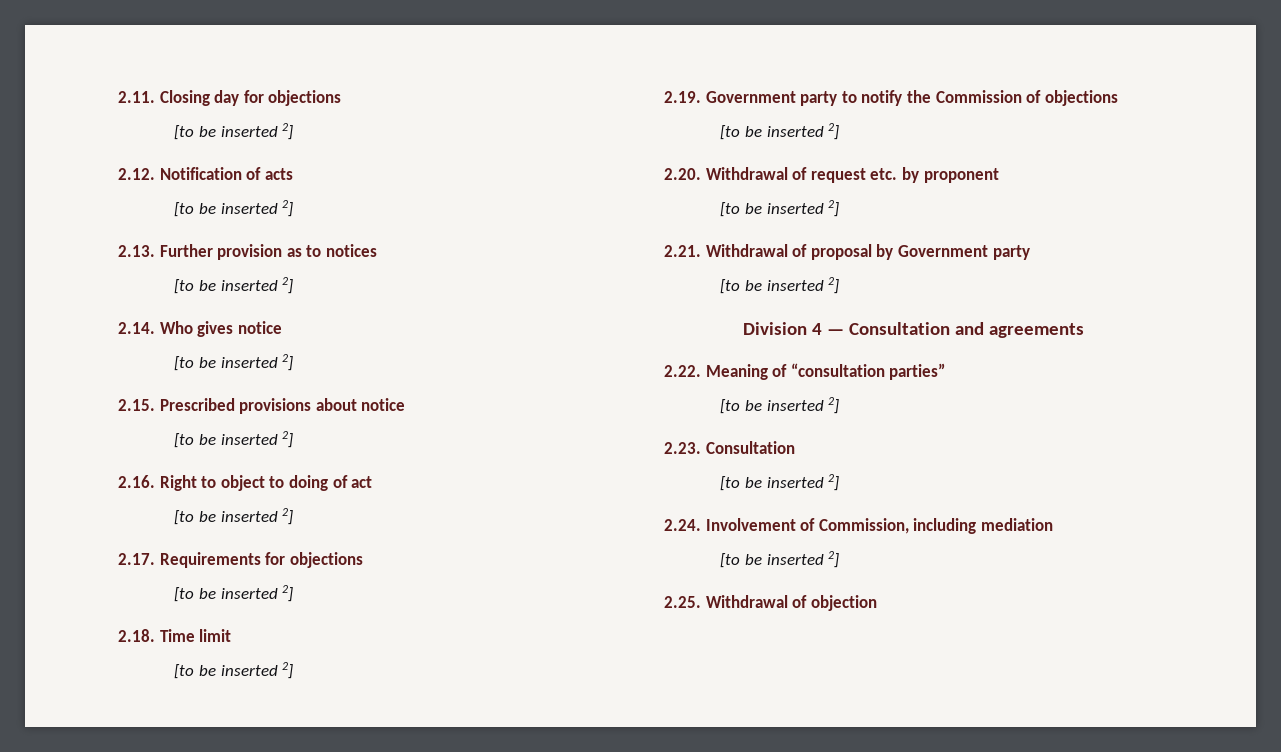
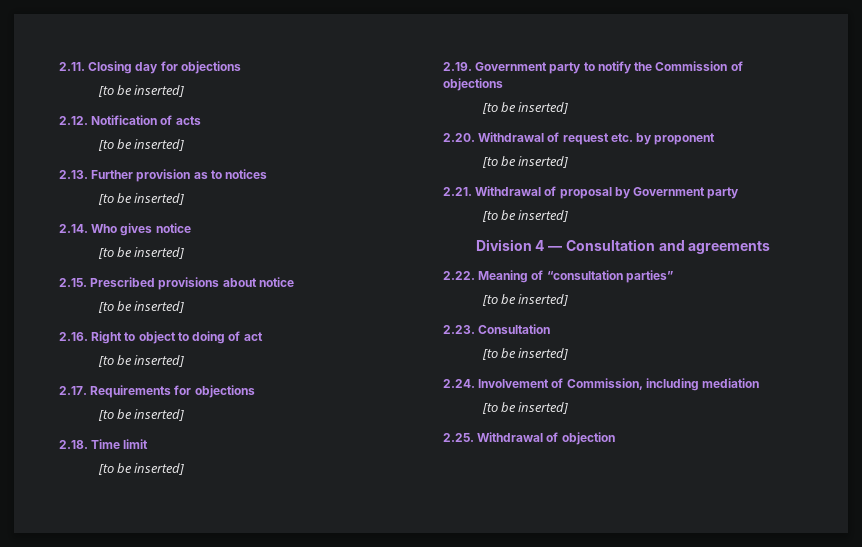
  2.11. Closing day for objections
- [to be inserted 2]
+ [to be inserted]
  2.12. Notification of acts
- [to be inserted 2]
+ [to be inserted]
  2.13. Further provision as to notices
- [to be inserted 2]
+ [to be inserted]
  2.14. Who gives notice
- [to be inserted 2]
+ [to be inserted]
  2.15. Prescribed provisions about notice
- [to be inserted 2]
+ [to be inserted]
  2.16. Right to object to doing of act
- [to be inserted 2]
+ [to be inserted]
  2.17. Requirements for objections
- [to be inserted 2]
+ [to be inserted]
  2.18. Time limit
- [to be inserted 2]
+ [to be inserted]
  2.19. Government party to notify the Commission of objections
- [to be inserted 2]
+ [to be inserted]
  2.20. Withdrawal of request etc. by proponent
- [to be inserted 2]
+ [to be inserted]
  2.21. Withdrawal of proposal by Government party
- [to be inserted 2]
+ [to be inserted]
  2.22. Meaning of “consultation parties”
- [to be inserted 2]
+ [to be inserted]
  2.23. Consultation
- [to be inserted 2]
+ [to be inserted]
  2.24. Involvement of Commission, including mediation
- [to be inserted 2]
+ [to be inserted]

